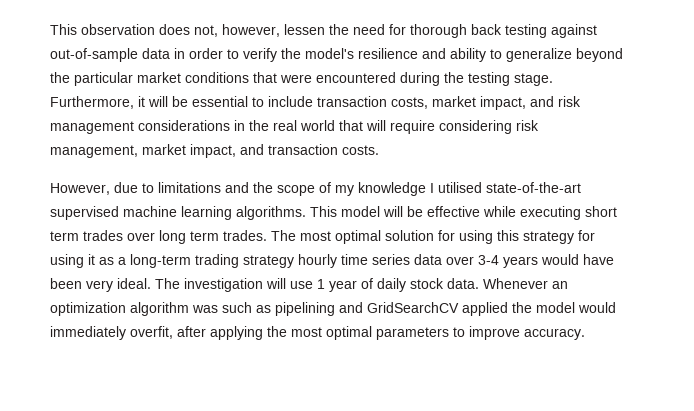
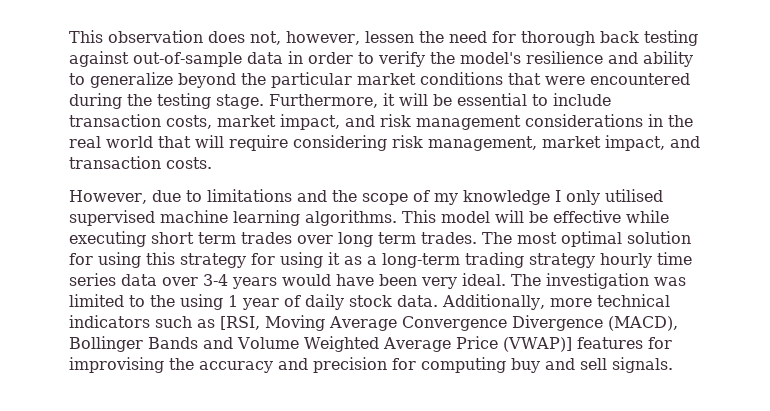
- However, due to limitations and the scope of my knowledge I utilised state-of-the-art supervised machine learning algorithms.
+ However, due to limitations and the scope of my knowledge I only utilised supervised machine learning algorithms.
- The investigation will use 1 year of daily stock data.
+ The investigation was limited to the using 1 year of daily stock data.
- Whenever an optimization algorithm was such as pipelining and GridSearchCV applied the model would immediately overfit, after applying the most optimal parameters to improve accuracy.
+ Additionally, more technical indicators such as [RSI, Moving Average Convergence Divergence (MACD), Bollinger Bands and Volume Weighted Average Price (VWAP)] features for improvising the accuracy and precision for computing buy and sell signals.

